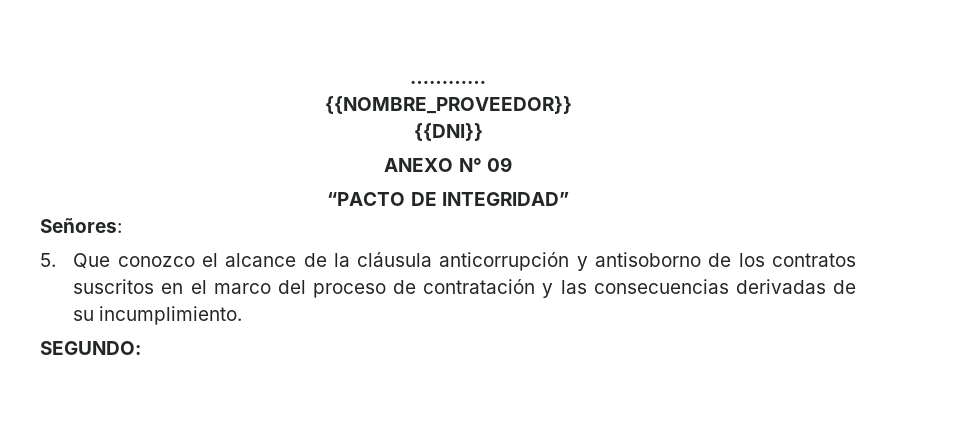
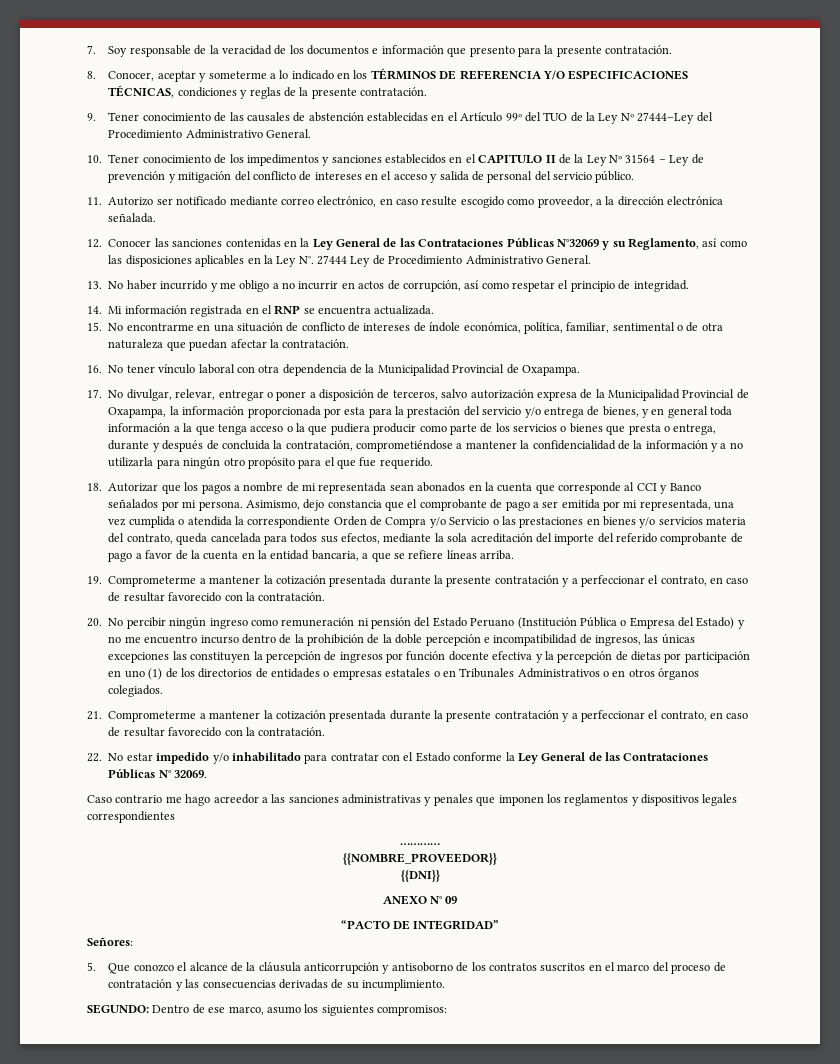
+ 7. Soy responsable de la veracidad de los documentos e información que presento para la presente contratación.
+ 8. Conocer, aceptar y someterme a lo indicado en los TÉRMINOS DE REFERENCIA Y/O ESPECIFICACIONES TÉCNICAS, condiciones y reglas de la presente contratación.
+ 9. Tener conocimiento de las causales de abstención establecidas en el Artículo 99º del TUO de la Ley Nº 27444–Ley del Procedimiento Administrativo General.
+ 10. Tener conocimiento de los impedimentos y sanciones establecidos en el CAPITULO II de la Ley Nº 31564 – Ley de prevención y mitigación del conflicto de intereses en el acceso y salida de personal del servicio público.
+ 11. Autorizo ser notificado mediante correo electrónico, en caso resulte escogido como proveedor, a la dirección electrónica señalada.
+ 12. Conocer las sanciones contenidas en la Ley General de las Contrataciones Públicas N°32069 y su Reglamento, así como las disposiciones aplicables en la Ley N°. 27444 Ley de Procedimiento Administrativo General.
+ 13. No haber incurrido y me obligo a no incurrir en actos de corrupción, así como respetar el principio de integridad.
+ 14. Mi información registrada en el RNP se encuentra actualizada.
+ 15. No encontrarme en una situación de conflicto de intereses de índole económica, política, familiar, sentimental o de otra naturaleza que puedan afectar la contratación.
+ 16. No tener vínculo laboral con otra dependencia de la Municipalidad Provincial de Oxapampa.
+ 17. No divulgar, relevar, entregar o poner a disposición de terceros, salvo autorización expresa de la Municipalidad Provincial de Oxapampa, la información proporcionada por esta para la prestación del servicio y/o entrega de bienes, y en general toda información a la que tenga acceso o la que pudiera producir como parte de los servicios o bienes que presta o entrega, durante y después de concluida la contratación, comprometiéndose a mantener la confidencialidad de la información y a no utilizarla para ningún otro propósito para el que fue requerido.
+ 18. Autorizar que los pagos a nombre de mi representada sean abonados en la cuenta que corresponde al CCI y Banco señalados por mi persona. Asimismo, dejo constancia que el comprobante de pago a ser emitida por mi representada, una vez cumplida o atendida la correspondiente Orden de Compra y/o Servicio o las prestaciones en bienes y/o servicios materia del contrato, queda cancelada para todos sus efectos, mediante la sola acreditación del importe del referido comprobante de pago a favor de la cuenta en la entidad bancaria, a que se refiere líneas arriba.
+ 19. Comprometerme a mantener la cotización presentada durante la presente contratación y a perfeccionar el contrato, en caso de resultar favorecido con la contratación.
+ 20. No percibir ningún ingreso como remuneración ni pensión del Estado Peruano (Institución Pública o Empresa del Estado) y no me encuentro incurso dentro de la prohibición de la doble percepción e incompatibilidad de ingresos, las únicas excepciones las constituyen la percepción de ingresos por función docente efectiva y la percepción de dietas por participación en uno (1) de los directorios de entidades o empresas estatales o en Tribunales Administrativos o en otros órganos colegiados.
+ 21. Comprometerme a mantener la cotización presentada durante la presente contratación y a perfeccionar el contrato, en caso de resultar favorecido con la contratación.
+ 22. No estar impedido y/o inhabilitado para contratar con el Estado conforme la Ley General de las Contrataciones Públicas N° 32069.
+ Caso contrario me hago acreedor a las sanciones administrativas y penales que imponen los reglamentos y dispositivos legales correspondientes
- SEGUNDO:
+ SEGUNDO: Dentro de ese marco, asumo los siguientes compromisos:

